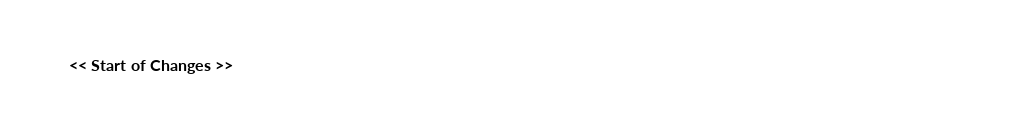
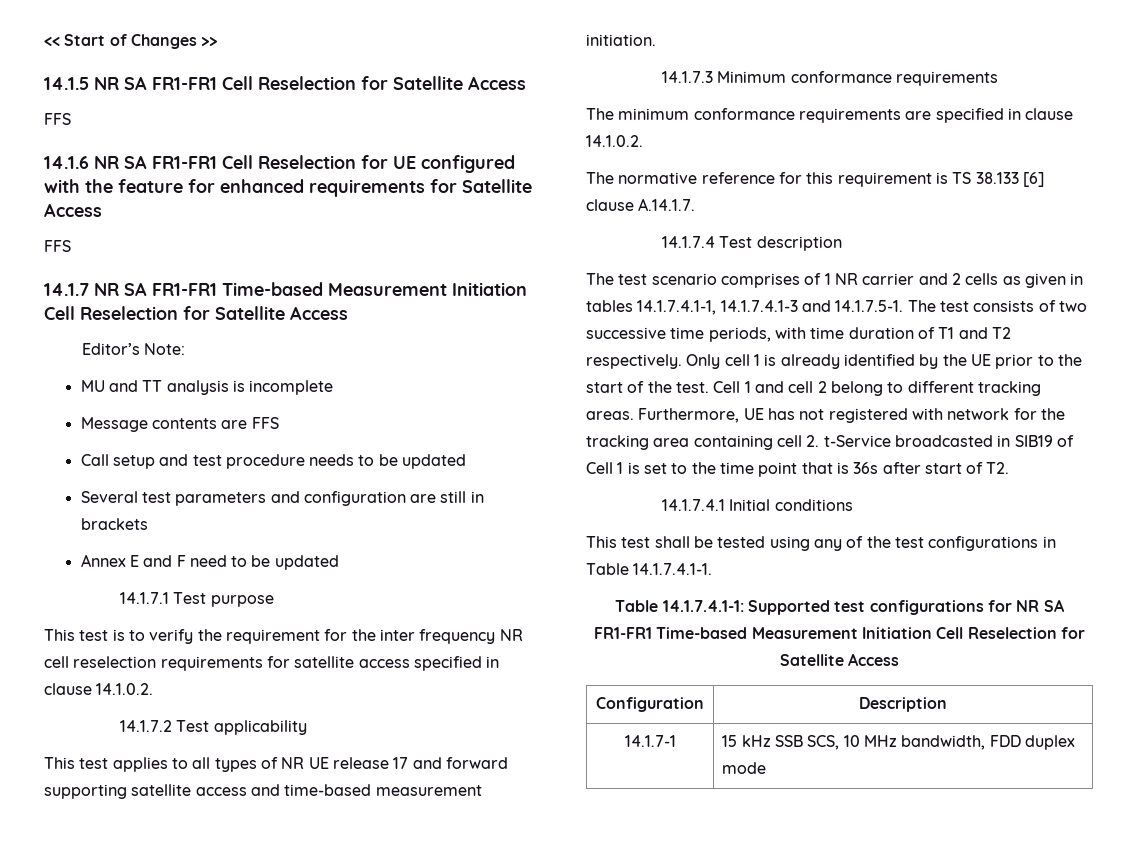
+ 14.1.5 NR SA FR1-FR1 Cell Reselection for Satellite Access
+ FFS
+ 14.1.6 NR SA FR1-FR1 Cell Reselection for UE configured with the feature for enhanced requirements for Satellite Access
+ FFS
+ 14.1.7 NR SA FR1-FR1 Time-based Measurement Initiation Cell Reselection for Satellite Access
+ Editor’s Note:
+ MU and TT analysis is incomplete
+ Message contents are FFS
+ Call setup and test procedure needs to be updated
+ Several test parameters and configuration are still in brackets
+ Annex E and F need to be updated
+ 14.1.7.1 Test purpose
+ This test is to verify the requirement for the inter frequency NR cell reselection requirements for satellite access specified in clause 14.1.0.2.
+ 14.1.7.2 Test applicability
+ This test applies to all types of NR UE release 17 and forward supporting satellite access and time-based measurement initiation.
+ 14.1.7.3 Minimum conformance requirements
+ The minimum conformance requirements are specified in clause 14.1.0.2.
+ The normative reference for this requirement is TS 38.133 [6] clause A.14.1.7.
+ 14.1.7.4 Test description
+ The test scenario comprises of 1 NR carrier and 2 cells as given in tables 14.1.7.4.1-1, 14.1.7.4.1-3 and 14.1.7.5-1. The test consists of two successive time periods, with time duration of T1 and T2 respectively. Only cell 1 is already identified by the UE prior to the start of the test. Cell 1 and cell 2 belong to different tracking areas. Furthermore, UE has not registered with network for the tracking area containing cell 2. t-Service broadcasted in SIB19 of Cell 1 is set to the time point that is 36s after start of T2.
+ 14.1.7.4.1 Initial conditions
+ This test shall be tested using any of the test configurations in Table 14.1.7.4.1-1.
+ Table 14.1.7.4.1-1: Supported test configurations for NR SA FR1-FR1 Time-based Measurement Initiation Cell Reselection for Satellite Access
+ Configuration | Description
+ 14.1.7-1 | 15 kHz SSB SCS, 10 MHz bandwidth, FDD duplex mode

